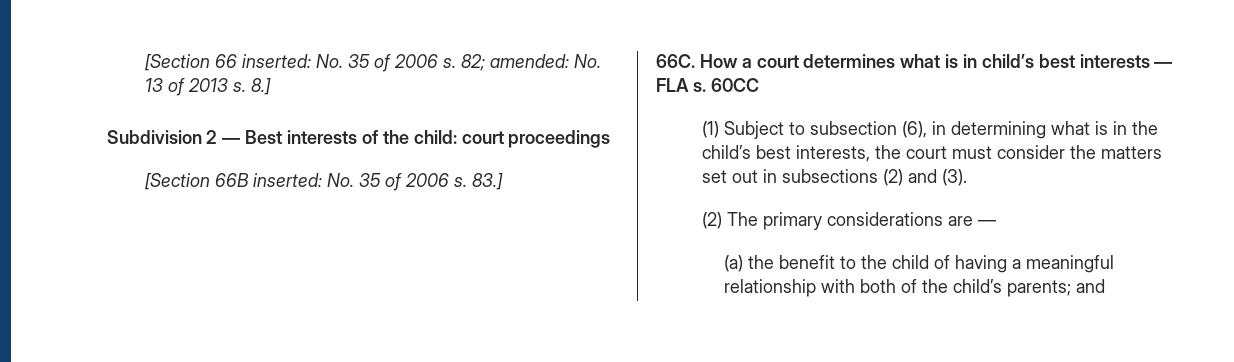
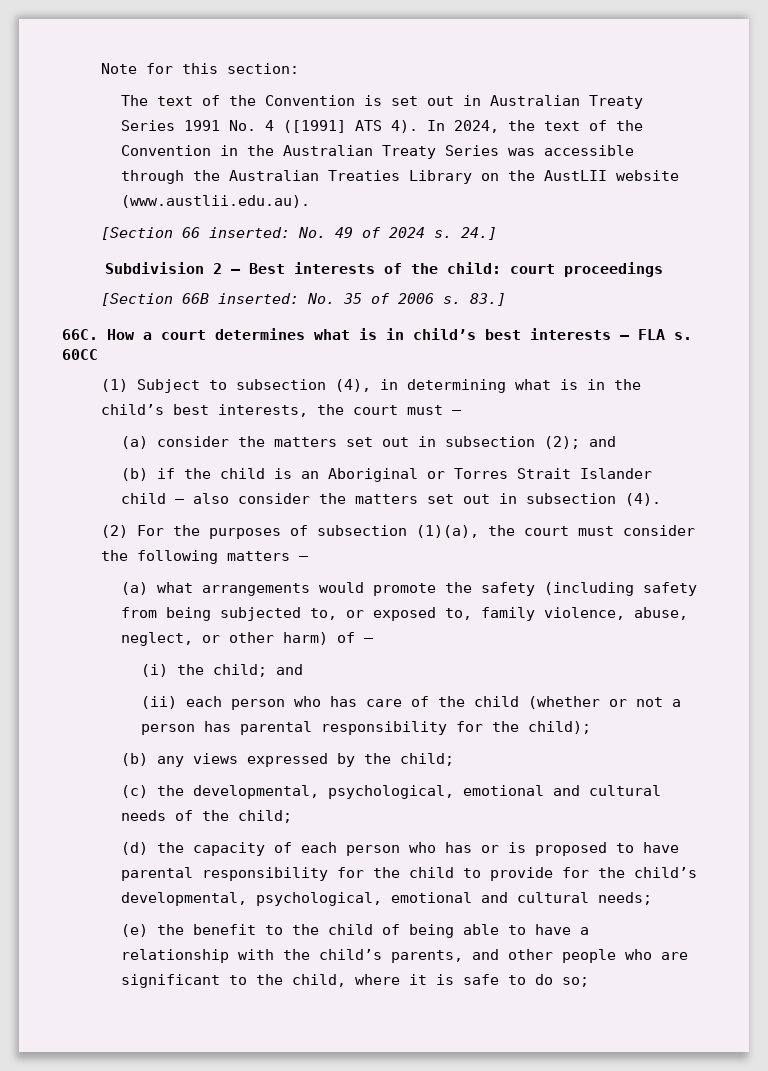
- [Section 66 inserted: No. 35 of 2006 s. 82; amended: No. 13 of 2013 s. 8.]
+ Note for this section:
+ The text of the Convention is set out in Australian Treaty Series 1991 No. 4 ([1991] ATS 4). In 2024, the text of the Convention in the Australian Treaty Series was accessible through the Australian Treaties Library on the AustLII website (www.austlii.edu.au).
+ [Section 66 inserted: No. 49 of 2024 s. 24.]
- (1) Subject to subsection (6), in determining what is in the child’s best interests, the court must consider the matters set out in subsections (2) and (3).
- (2) The primary considerations are —
- (a) the benefit to the child of having a meaningful relationship with both of the child’s parents; and
+ (1) Subject to subsection (4), in determining what is in the child’s best interests, the court must —
+ (a) consider the matters set out in subsection (2); and
+ (b) if the child is an Aboriginal or Torres Strait Islander child — also consider the matters set out in subsection (4).
+ (2) For the purposes of subsection (1)(a), the court must consider the following matters —
+ (a) what arrangements would promote the safety (including safety from being subjected to, or exposed to, family violence, abuse, neglect, or other harm) of —
+ (i) the child; and
+ (ii) each person who has care of the child (whether or not a person has parental responsibility for the child);
+ (b) any views expressed by the child;
+ (c) the developmental, psychological, emotional and cultural needs of the child;
+ (d) the capacity of each person who has or is proposed to have parental responsibility for the child to provide for the child’s developmental, psychological, emotional and cultural needs;
+ (e) the benefit to the child of being able to have a relationship with the child’s parents, and other people who are significant to the child, where it is safe to do so;

